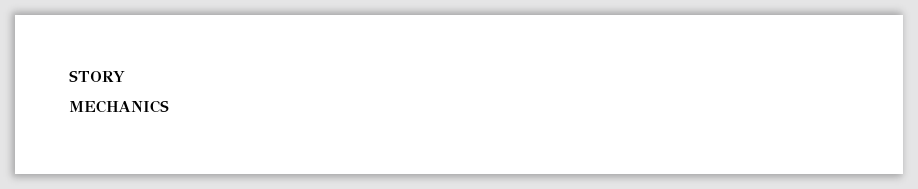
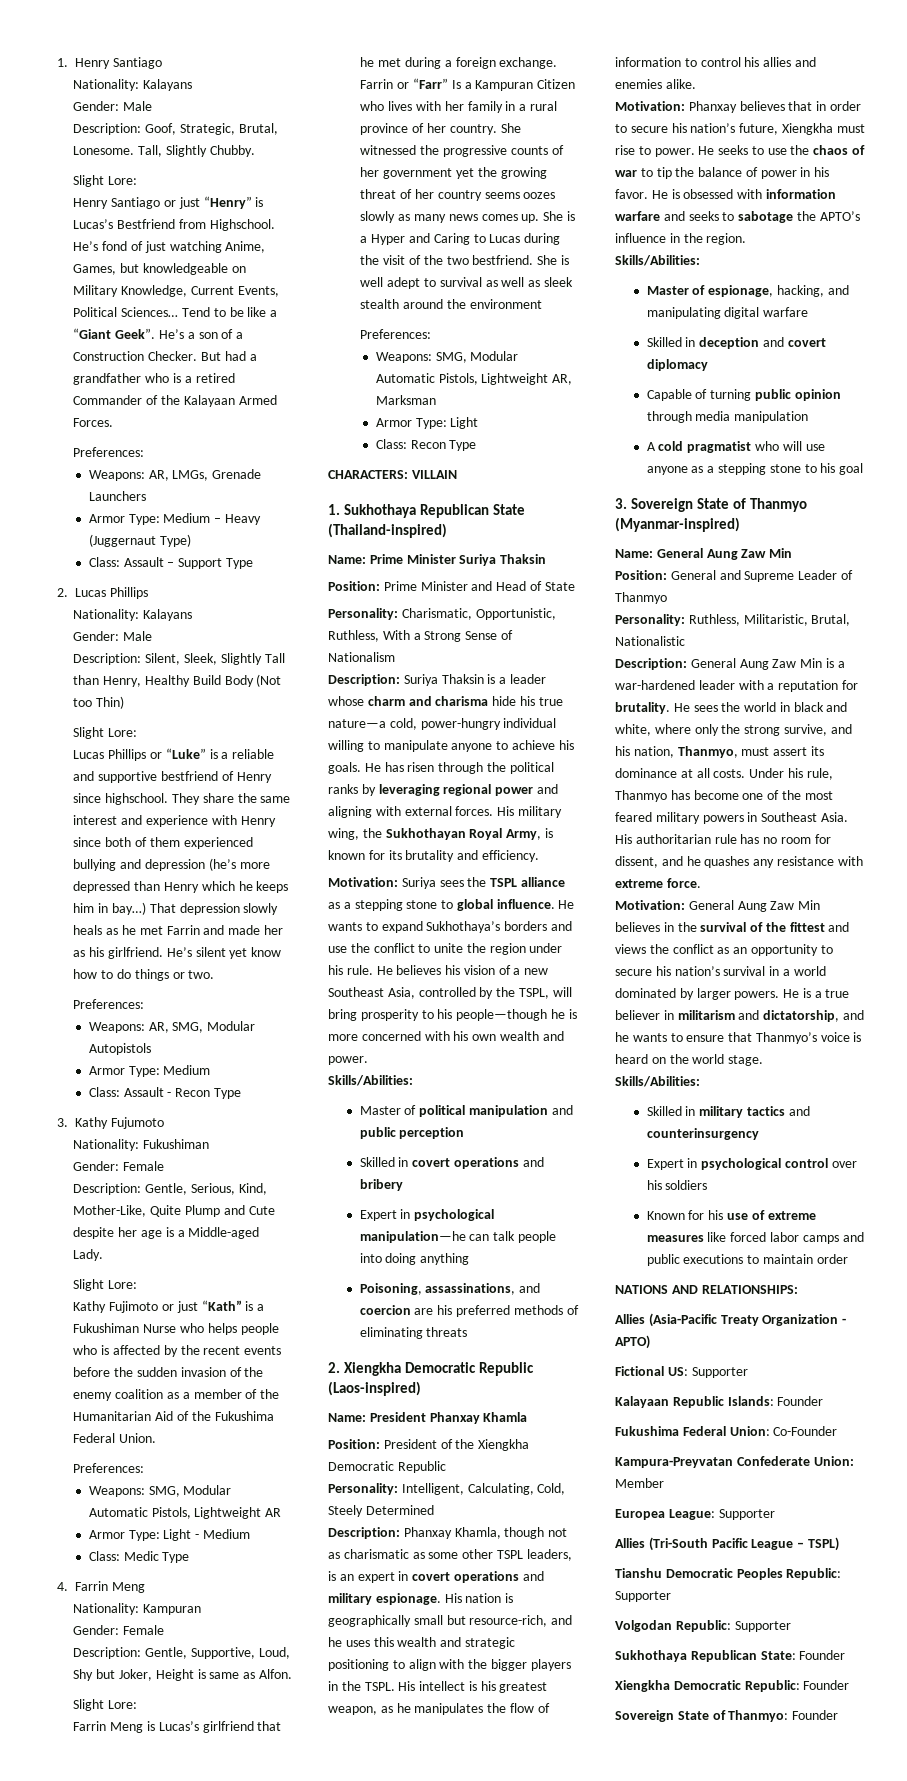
- STORY
- MECHANICS
+ 1. Henry Santiago
+ Nationality: Kalayans
+ Gender: Male
+ Description: Goof, Strategic, Brutal, Lonesome. Tall, Slightly Chubby.
+ Slight Lore:
+ Henry Santiago or just “Henry” is Lucas’s Bestfriend from Highschool. He’s fond of just watching Anime, Games, but knowledgeable on Military Knowledge, Current Events, Political Sciences… Tend to be like a “Giant Geek”. He’s a son of a Construction Checker. But had a grandfather who is a retired Commander of the Kalayaan Armed Forces.
+ Preferences:
+ Weapons: AR, LMGs, Grenade Launchers
+ Armor Type: Medium – Heavy (Juggernaut Type)
+ Class: Assault – Support Type
+ 2. Lucas Phillips
+ Nationality: Kalayans
+ Gender: Male
+ Description: Silent, Sleek, Slightly Tall than Henry, Healthy Build Body (Not too Thin)
+ Slight Lore:
+ Lucas Phillips or “Luke” is a reliable and supportive bestfriend of Henry since highschool. They share the same interest and experience with Henry since both of them experienced bullying and depression (he’s more depressed than Henry which he keeps him in bay…) That depression slowly heals as he met Farrin and made her as his girlfriend. He’s silent yet know how to do things or two.
+ Preferences:
+ Weapons: AR, SMG, Modular Autopistols
+ Armor Type: Medium
+ Class: Assault - Recon Type
+ 3. Kathy Fujumoto
+ Nationality: Fukushiman
+ Gender: Female
+ Description: Gentle, Serious, Kind, Mother-Like, Quite Plump and Cute despite her age is a Middle-aged Lady.
+ Slight Lore:
+ Kathy Fujimoto or just “Kath” is a Fukushiman Nurse who helps people who is affected by the recent events before the sudden invasion of the enemy coalition as a member of the Humanitarian Aid of the Fukushima Federal Union.
+ Preferences:
+ Weapons: SMG, Modular Automatic Pistols, Lightweight AR
+ Armor Type: Light - Medium
+ Class: Medic Type
+ 4. Farrin Meng
+ Nationality: Kampuran
+ Gender: Female
+ Description: Gentle, Supportive, Loud, Shy but Joker, Height is same as Alfon.
+ Slight Lore:
+ Farrin Meng is Lucas’s girlfriend that he met during a foreign exchange. Farrin or “Farr” Is a Kampuran Citizen who lives with her family in a rural province of her country. She witnessed the progressive counts of her government yet the growing threat of her country seems oozes slowly as many news comes up. She is a Hyper and Caring to Lucas during the visit of the two bestfriend. She is well adept to survival as well as sleek stealth around the environment
+ Preferences:
+ Weapons: SMG, Modular Automatic Pistols, Lightweight AR, Marksman
+ Armor Type: Light
+ Class: Recon Type
+ CHARACTERS: VILLAIN
+ 1. Sukhothaya Republican State (Thailand-inspired)
+ Name: Prime Minister Suriya Thaksin
+ Position: Prime Minister and Head of State
+ Personality: Charismatic, Opportunistic, Ruthless, With a Strong Sense of Nationalism
+ Description: Suriya Thaksin is a leader whose charm and charisma hide his true nature—a cold, power-hungry individual willing to manipulate anyone to achieve his goals. He has risen through the political ranks by leveraging regional power and aligning with external forces. His military wing, the Sukhothayan Royal Army, is known for its brutality and efficiency.
+ Motivation: Suriya sees the TSPL alliance as a stepping stone to global influence. He wants to expand Sukhothaya’s borders and use the conflict to unite the region under his rule. He believes his vision of a new Southeast Asia, controlled by the TSPL, will bring prosperity to his people—though he is more concerned with his own wealth and power.
+ Skills/Abilities:
+ Master of political manipulation and public perception
+ Skilled in covert operations and bribery
+ Expert in psychological manipulation—he can talk people into doing anything
+ Poisoning, assassinations, and coercion are his preferred methods of eliminating threats
+ 2. Xiengkha Democratic Republic (Laos-inspired)
+ Name: President Phanxay Khamla
+ Position: President of the Xiengkha Democratic Republic
+ Personality: Intelligent, Calculating, Cold, Steely Determined
+ Description: Phanxay Khamla, though not as charismatic as some other TSPL leaders, is an expert in covert operations and military espionage. His nation is geographically small but resource-rich, and he uses this wealth and strategic positioning to align with the bigger players in the TSPL. His intellect is his greatest weapon, as he manipulates the flow of information to control his allies and enemies alike.
+ Motivation: Phanxay believes that in order to secure his nation’s future, Xiengkha must rise to power. He seeks to use the chaos of war to tip the balance of power in his favor. He is obsessed with information warfare and seeks to sabotage the APTO’s influence in the region.
+ Skills/Abilities:
+ Master of espionage, hacking, and manipulating digital warfare
+ Skilled in deception and covert diplomacy
+ Capable of turning public opinion through media manipulation
+ A cold pragmatist who will use anyone as a stepping stone to his goal
+ 3. Sovereign State of Thanmyo (Myanmar-inspired)
+ Name: General Aung Zaw Min
+ Position: General and Supreme Leader of Thanmyo
+ Personality: Ruthless, Militaristic, Brutal, Nationalistic
+ Description: General Aung Zaw Min is a war-hardened leader with a reputation for brutality. He sees the world in black and white, where only the strong survive, and his nation, Thanmyo, must assert its dominance at all costs. Under his rule, Thanmyo has become one of the most feared military powers in Southeast Asia. His authoritarian rule has no room for dissent, and he quashes any resistance with extreme force.
+ Motivation: General Aung Zaw Min believes in the survival of the fittest and views the conflict as an opportunity to secure his nation’s survival in a world dominated by larger powers. He is a true believer in militarism and dictatorship, and he wants to ensure that Thanmyo’s voice is heard on the world stage.
+ Skills/Abilities:
+ Skilled in military tactics and counterinsurgency
+ Expert in psychological control over his soldiers
+ Known for his use of extreme measures like forced labor camps and public executions to maintain order
+ NATIONS AND RELATIONSHIPS:
+ Allies (Asia-Pacific Treaty Organization - APTO)
+ Fictional US: Supporter
+ Kalayaan Republic Islands: Founder
+ Fukushima Federal Union: Co-Founder
+ Kampura-Preyvatan Confederate Union: Member
+ Europea League: Supporter
+ Allies (Tri-South Pacific League – TSPL)
+ Tianshu Democratic Peoples Republic: Supporter
+ Volgodan Republic: Supporter
+ Sukhothaya Republican State: Founder
+ Xiengkha Democratic Republic: Founder
+ Sovereign State of Thanmyo: Founder

